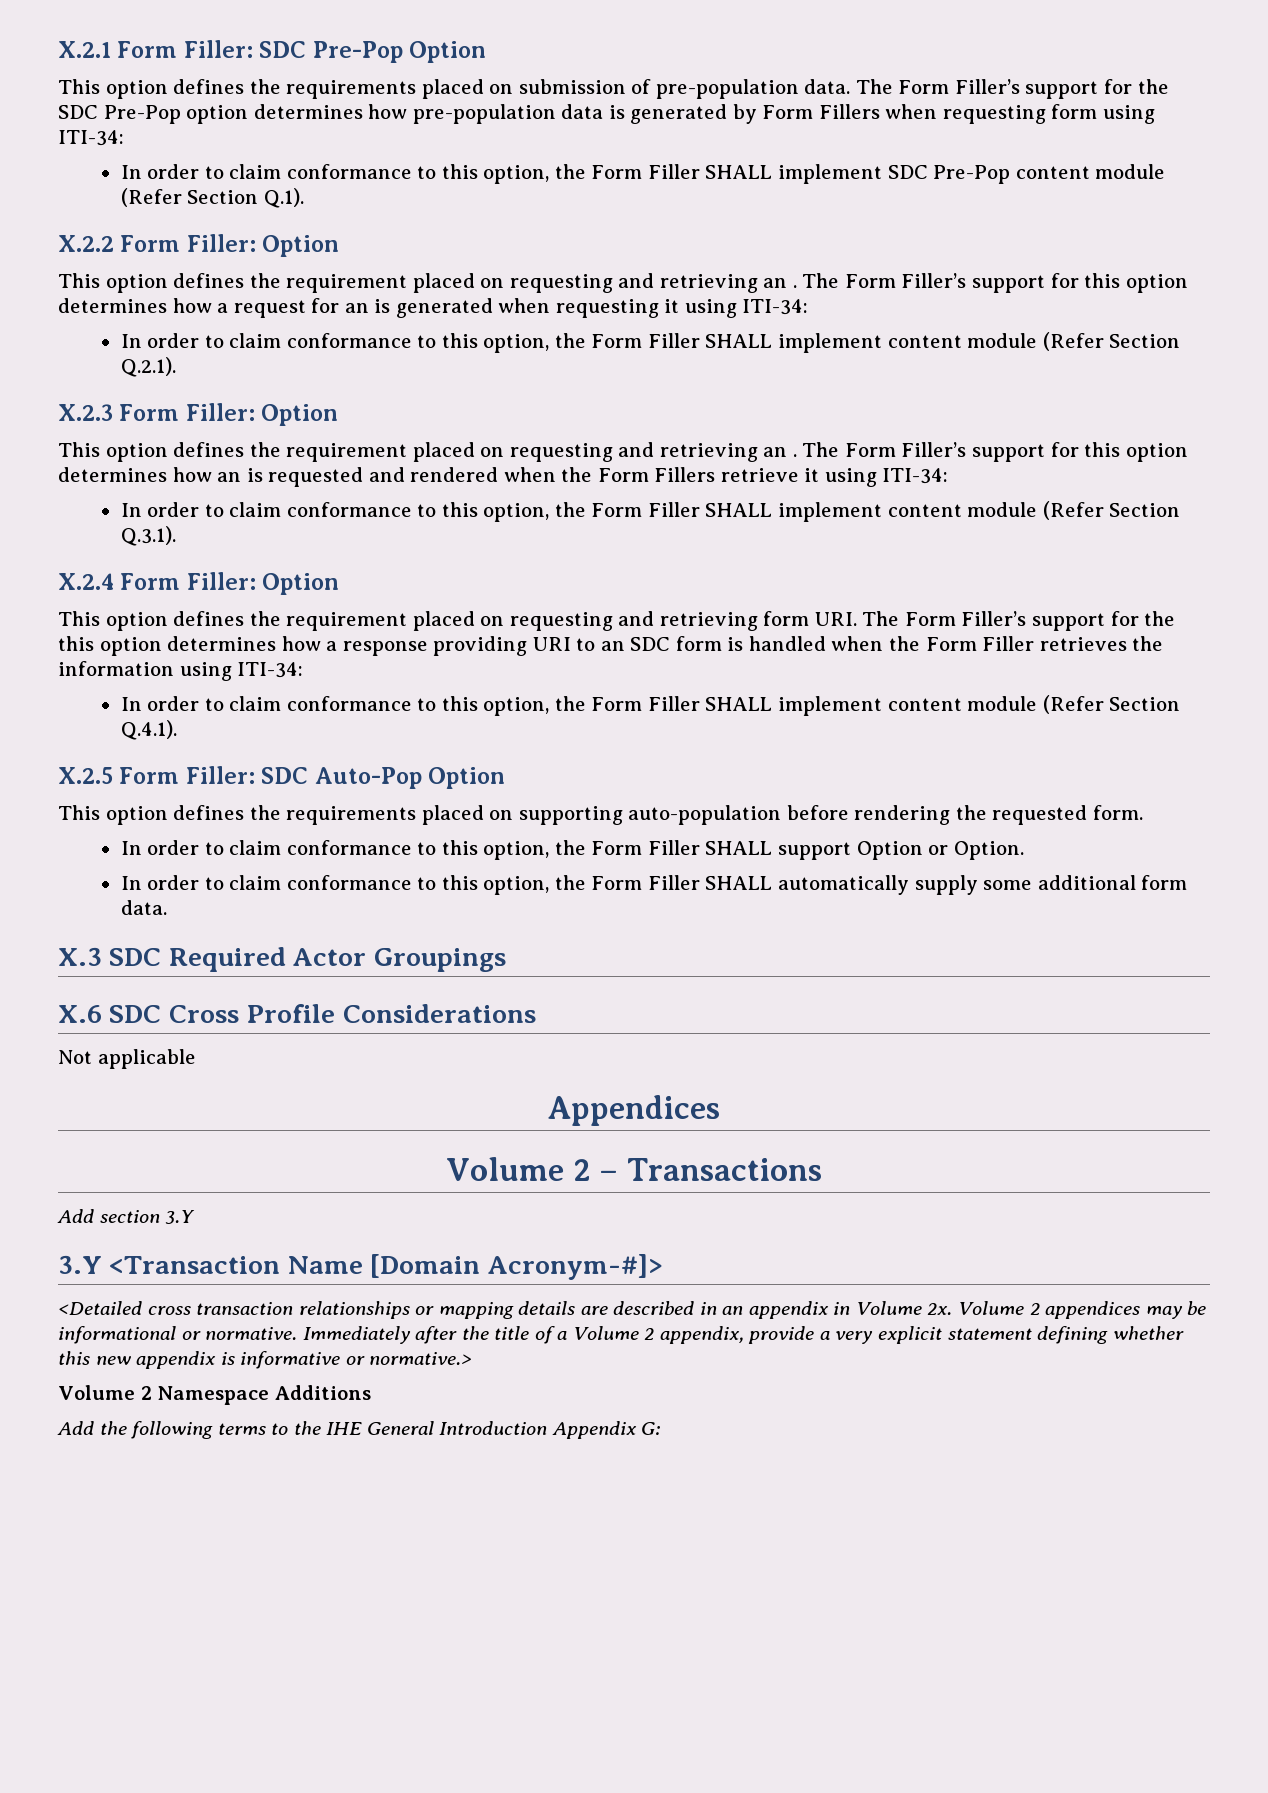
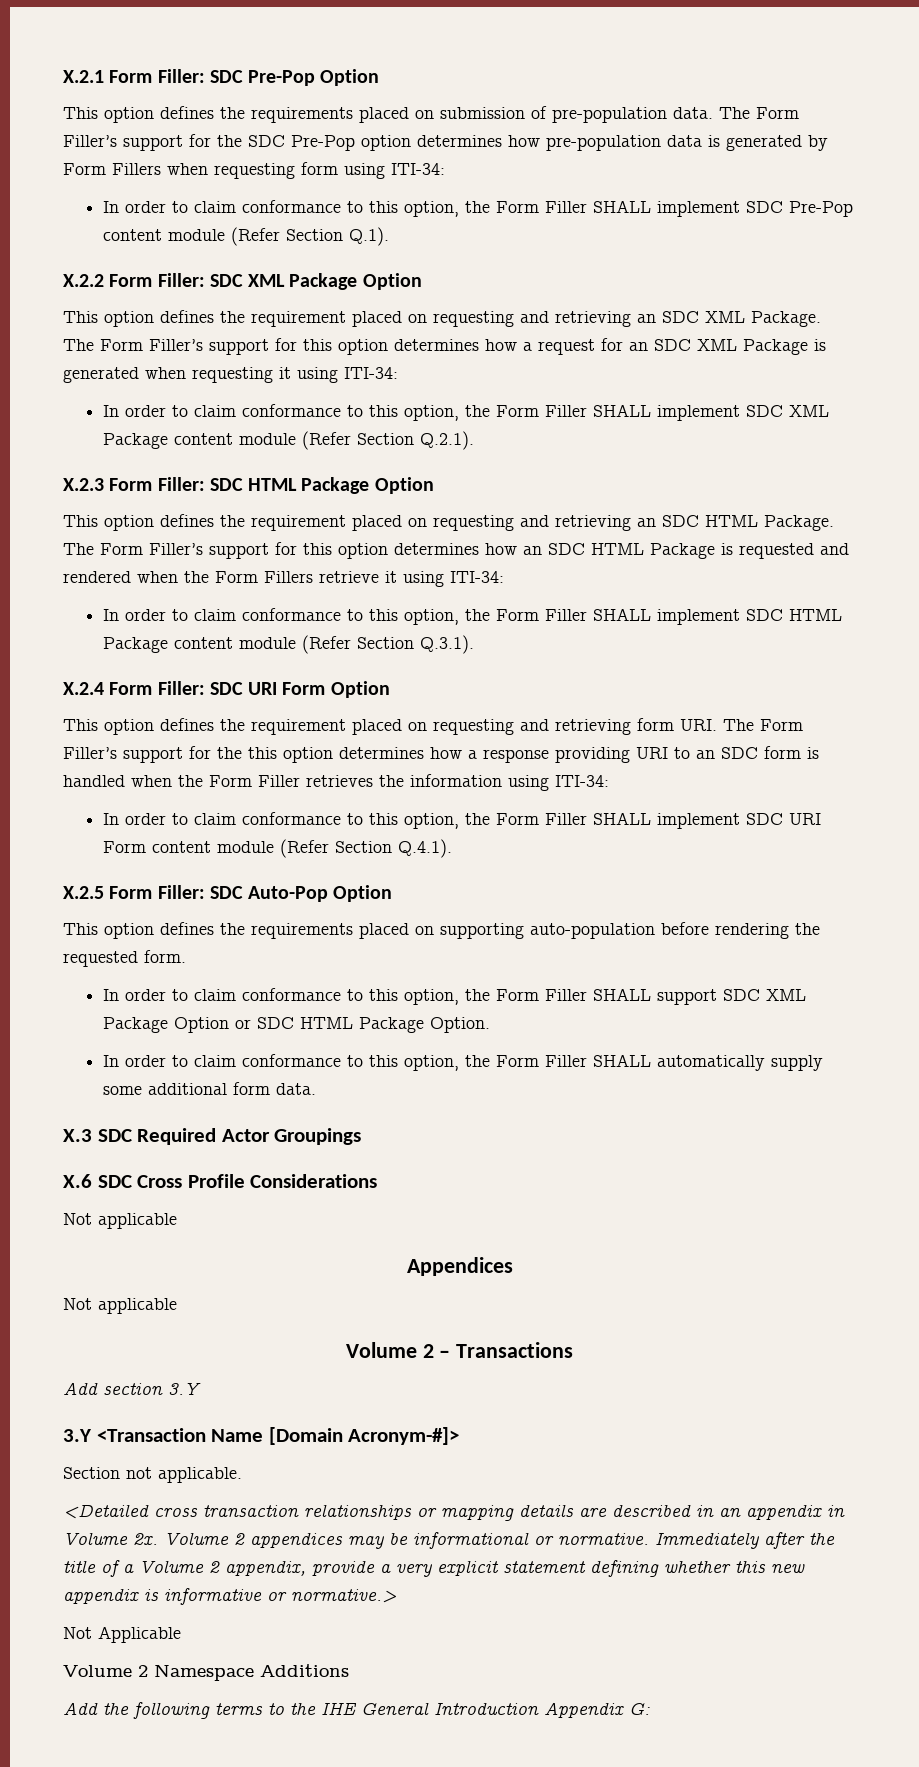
- X.2.2 Form Filler: Option
- This option defines the requirement placed on requesting and retrieving an .
+ X.2.2 Form Filler: SDC XML Package Option
+ This option defines the requirement placed on requesting and retrieving an SDC XML Package.
- The Form Filler’s support for this option determines how a request for an is generated when requesting it using ITI-34:
+ The Form Filler’s support for this option determines how a request for an SDC XML Package is generated when requesting it using ITI-34:
- In order to claim conformance to this option, the Form Filler SHALL implement content module (Refer Section Q.2.1).
+ In order to claim conformance to this option, the Form Filler SHALL implement SDC XML Package content module (Refer Section Q.2.1).
- X.2.3 Form Filler: Option
- This option defines the requirement placed on requesting and retrieving an .
+ X.2.3 Form Filler: SDC HTML Package Option
+ This option defines the requirement placed on requesting and retrieving an SDC HTML Package.
- The Form Filler’s support for this option determines how an is requested and rendered when the Form Fillers retrieve it using ITI-34:
+ The Form Filler’s support for this option determines how an SDC HTML Package is requested and rendered when the Form Fillers retrieve it using ITI-34:
- In order to claim conformance to this option, the Form Filler SHALL implement content module (Refer Section Q.3.1).
+ In order to claim conformance to this option, the Form Filler SHALL implement SDC HTML Package content module (Refer Section Q.3.1).
- X.2.4 Form Filler: Option
+ X.2.4 Form Filler: SDC URI Form Option
- In order to claim conformance to this option, the Form Filler SHALL implement content module (Refer Section Q.4.1).
+ In order to claim conformance to this option, the Form Filler SHALL implement SDC URI Form content module (Refer Section Q.4.1).
- In order to claim conformance to this option, the Form Filler SHALL support Option or Option.
+ In order to claim conformance to this option, the Form Filler SHALL support SDC XML Package Option or SDC HTML Package Option.
  Appendices
+ Not applicable
+ Section not applicable.
+ Not Applicable

